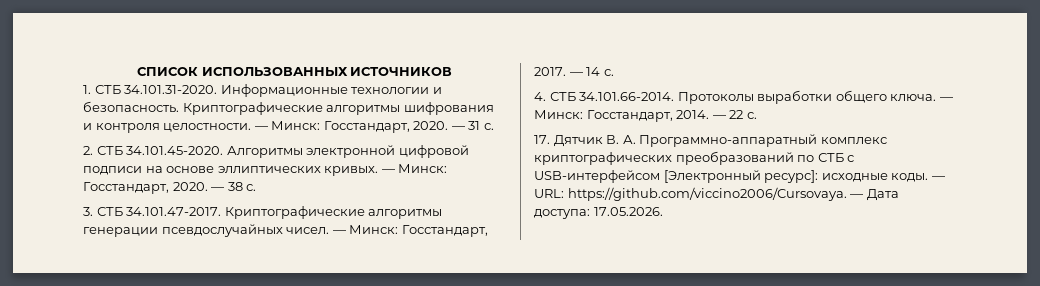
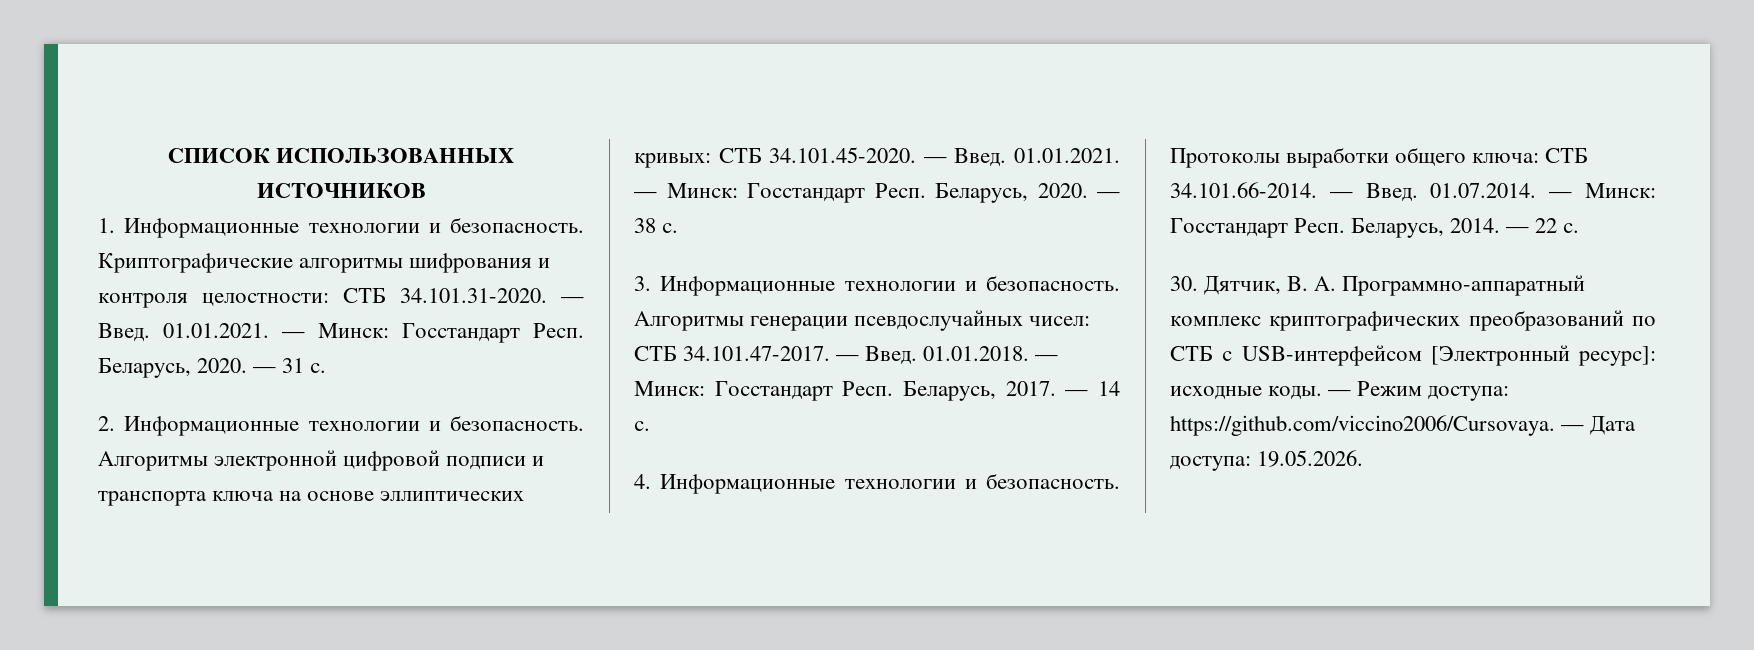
- 1. СТБ 34.101.31-2020. Информационные технологии и безопасность.
+ 1. Информационные технологии и безопасность.
- Криптографические алгоритмы шифрования и контроля целостности. — Минск: Госстандарт, 2020.
+ Криптографические алгоритмы шифрования и контроля целостности: СТБ 34.101.31-2020. — Введ. 01.01.2021. — Минск: Госстандарт Респ. Беларусь, 2020.
- 2. СТБ 34.101.45-2020. Алгоритмы электронной цифровой подписи на основе эллиптических кривых. — Минск: Госстандарт, 2020.
+ 2. Информационные технологии и безопасность. Алгоритмы электронной цифровой подписи и транспорта ключа на основе эллиптических кривых: СТБ 34.101.45-2020. — Введ. 01.01.2021. — Минск: Госстандарт Респ. Беларусь, 2020.
- 3. СТБ 34.101.47-2017. Криптографические алгоритмы генерации псевдослучайных чисел. — Минск: Госстандарт, 2017.
+ 3. Информационные технологии и безопасность. Алгоритмы генерации псевдослучайных чисел: СТБ 34.101.47-2017. — Введ. 01.01.2018. — Минск: Госстандарт Респ. Беларусь, 2017.
- 4. СТБ 34.101.66-2014. Протоколы выработки общего ключа. — Минск: Госстандарт, 2014.
+ 4. Информационные технологии и безопасность. Протоколы выработки общего ключа: СТБ 34.101.66-2014. — Введ. 01.07.2014. — Минск: Госстандарт Респ. Беларусь, 2014.
- 17. Дятчик В. А. Программно-аппаратный комплекс криптографических преобразований по СТБ с USB-интерфейсом [Электронный ресурс]: исходные коды.
+ 30. Дятчик, В. А. Программно-аппаратный комплекс криптографических преобразований по СТБ с USB-интерфейсом [Электронный ресурс]: исходные коды.
- — URL: https://github.com/viccino2006/Cursovaya. — Дата доступа: 17.05.2026.
+ — Режим доступа: https://github.com/viccino2006/Cursovaya. — Дата доступа: 19.05.2026.

